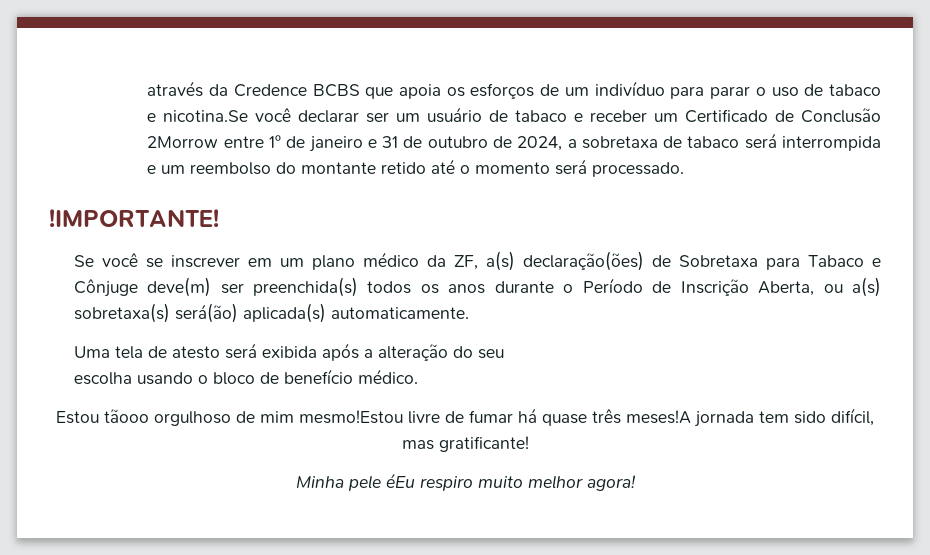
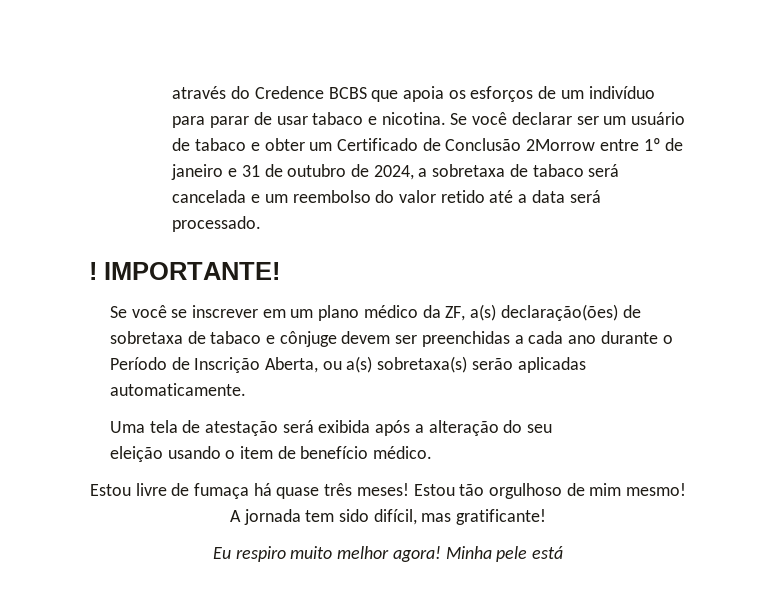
- através da Credence BCBS que apoia os esforços de um indivíduo para parar o uso de tabaco e nicotina.Se você declarar ser um usuário de tabaco e receber um Certificado de Conclusão 2Morrow entre 1º de janeiro e 31 de outubro de 2024, a sobretaxa de tabaco será interrompida e um reembolso do montante retido até o momento será processado.
+ através do Credence BCBS que apoia os esforços de um indivíduo para parar de usar tabaco e nicotina. Se você declarar ser um usuário de tabaco e obter um Certificado de Conclusão 2Morrow entre 1º de janeiro e 31 de outubro de 2024, a sobretaxa de tabaco será cancelada e um reembolso do valor retido até a data será processado.
- !IMPORTANTE!
+ ! IMPORTANTE!
- Se você se inscrever em um plano médico da ZF, a(s) declaração(ões) de Sobretaxa para Tabaco e Cônjuge deve(m) ser preenchida(s) todos os anos durante o Período de Inscrição Aberta, ou a(s) sobretaxa(s) será(ão) aplicada(s) automaticamente.
+ Se você se inscrever em um plano médico da ZF, a(s) declaração(ões) de sobretaxa de tabaco e cônjuge devem ser preenchidas a cada ano durante o Período de Inscrição Aberta, ou a(s) sobretaxa(s) serão aplicadas automaticamente.
- Uma tela de atesto será exibida após a alteração do seu
+ Uma tela de atestação será exibida após a alteração do seu
- escolha usando o bloco de benefício médico.
+ eleição usando o item de benefício médico.
- Estou tãooo orgulhoso de mim mesmo!Estou livre de fumar há quase três meses!A jornada tem sido difícil, mas gratificante!
+ Estou livre de fumaça há quase três meses! Estou tão orgulhoso de mim mesmo! A jornada tem sido difícil, mas gratificante!
- Minha pele éEu respiro muito melhor agora!
+ Eu respiro muito melhor agora!
+ Minha pele está

